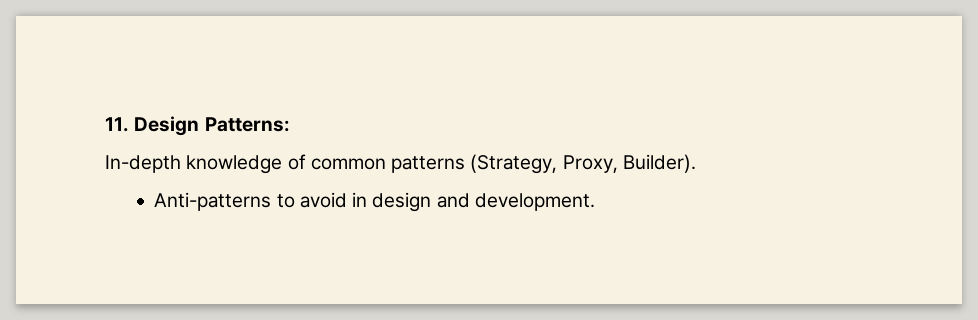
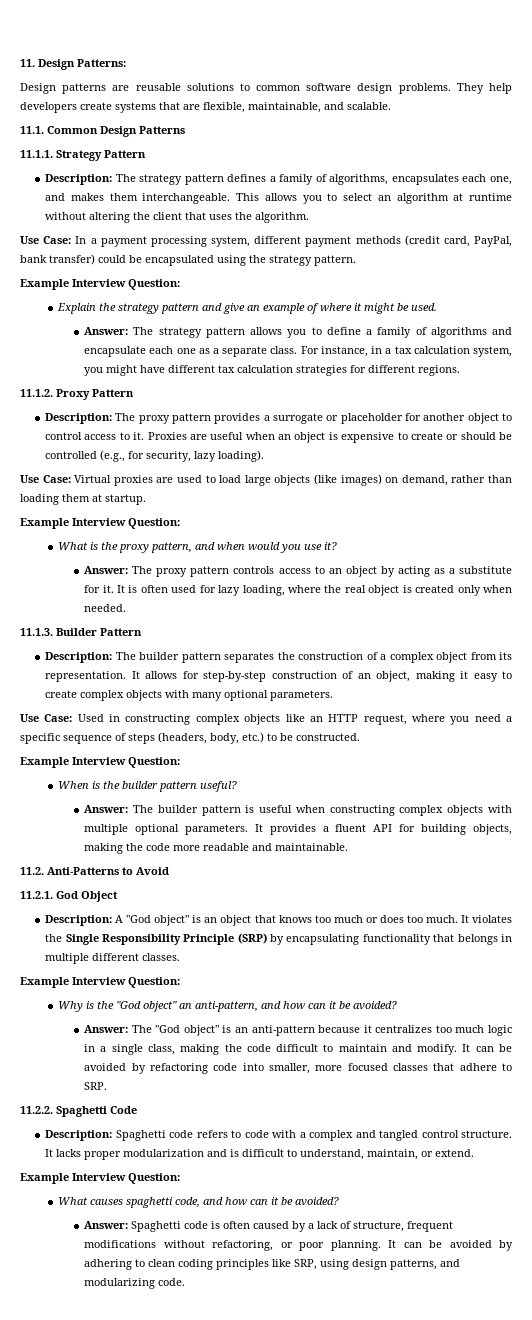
- In-depth knowledge of common patterns (Strategy, Proxy, Builder).
- Anti-patterns to avoid in design and development.
+ Design patterns are reusable solutions to common software design problems. They help developers create systems that are flexible, maintainable, and scalable.
+ 11.1. Common Design Patterns
+ 11.1.1. Strategy Pattern
+ Description: The strategy pattern defines a family of algorithms, encapsulates each one, and makes them interchangeable. This allows you to select an algorithm at runtime without altering the client that uses the algorithm.
+ Use Case: In a payment processing system, different payment methods (credit card, PayPal, bank transfer) could be encapsulated using the strategy pattern.
+ Example Interview Question:
+ Explain the strategy pattern and give an example of where it might be used.
+ Answer: The strategy pattern allows you to define a family of algorithms and encapsulate each one as a separate class. For instance, in a tax calculation system, you might have different tax calculation strategies for different regions.
+ 11.1.2. Proxy Pattern
+ Description: The proxy pattern provides a surrogate or placeholder for another object to control access to it. Proxies are useful when an object is expensive to create or should be controlled (e.g., for security, lazy loading).
+ Use Case: Virtual proxies are used to load large objects (like images) on demand, rather than loading them at startup.
+ Example Interview Question:
+ What is the proxy pattern, and when would you use it?
+ Answer: The proxy pattern controls access to an object by acting as a substitute for it. It is often used for lazy loading, where the real object is created only when needed.
+ 11.1.3. Builder Pattern
+ Description: The builder pattern separates the construction of a complex object from its representation. It allows for step-by-step construction of an object, making it easy to create complex objects with many optional parameters.
+ Use Case: Used in constructing complex objects like an HTTP request, where you need a specific sequence of steps (headers, body, etc.) to be constructed.
+ Example Interview Question:
+ When is the builder pattern useful?
+ Answer: The builder pattern is useful when constructing complex objects with multiple optional parameters. It provides a fluent API for building objects, making the code more readable and maintainable.
+ 11.2. Anti-Patterns to Avoid
+ 11.2.1. God Object
+ Description: A "God object" is an object that knows too much or does too much. It violates the Single Responsibility Principle (SRP) by encapsulating functionality that belongs in multiple different classes.
+ Example Interview Question:
+ Why is the "God object" an anti-pattern, and how can it be avoided?
+ Answer: The "God object" is an anti-pattern because it centralizes too much logic in a single class, making the code difficult to maintain and modify. It can be avoided by refactoring code into smaller, more focused classes that adhere to SRP.
+ 11.2.2. Spaghetti Code
+ Description: Spaghetti code refers to code with a complex and tangled control structure. It lacks proper modularization and is difficult to understand, maintain, or extend.
+ Example Interview Question:
+ What causes spaghetti code, and how can it be avoided?
+ Answer: Spaghetti code is often caused by a lack of structure, frequent modifications without refactoring, or poor planning. It can be avoided by adhering to clean coding principles like SRP, using design patterns, and modularizing code.

